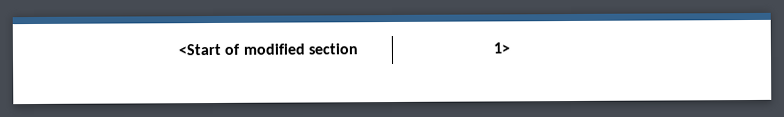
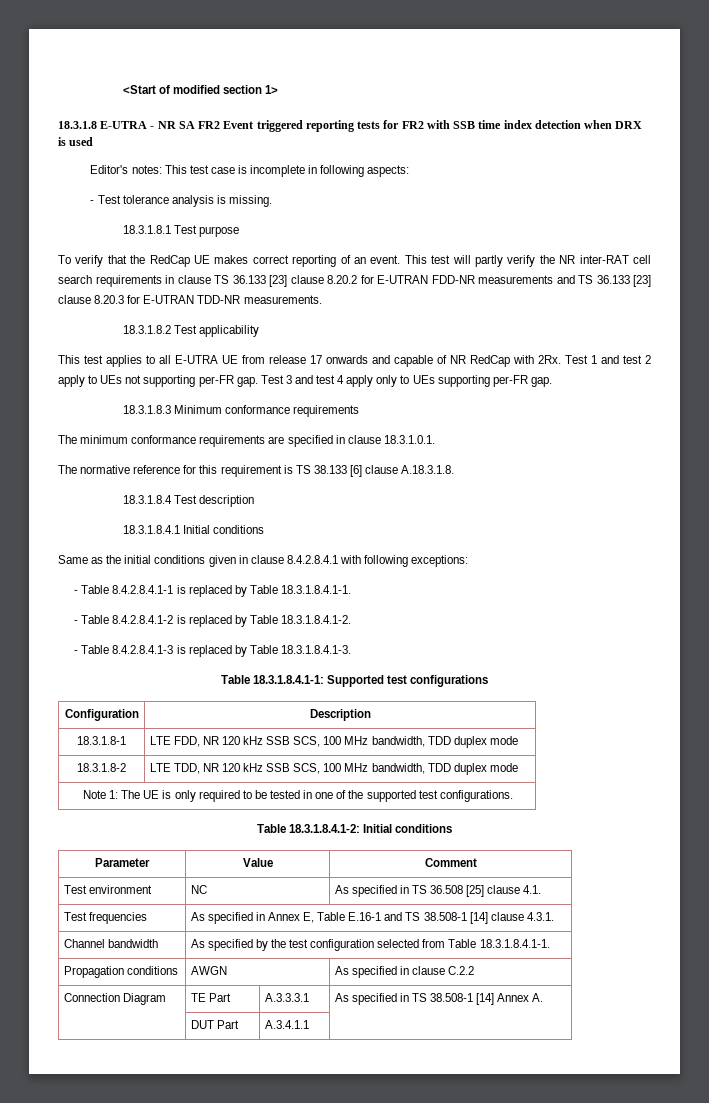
+ 18.3.1.8 E-UTRA - NR SA FR2 Event triggered reporting tests for FR2 with SSB time index detection when DRX is used
+ Editor's notes: This test case is incomplete in following aspects:
+ - Test tolerance analysis is missing.
+ 18.3.1.8.1 Test purpose
+ To verify that the RedCap UE makes correct reporting of an event. This test will partly verify the NR inter-RAT cell search requirements in clause TS 36.133 [23] clause 8.20.2 for E-UTRAN FDD-NR measurements and TS 36.133 [23] clause 8.20.3 for E-UTRAN TDD-NR measurements.
+ 18.3.1.8.2 Test applicability
+ This test applies to all E-UTRA UE from release 17 onwards and capable of NR RedCap with 2Rx. Test 1 and test 2 apply to UEs not supporting per-FR gap. Test 3 and test 4 apply only to UEs supporting per-FR gap.
+ 18.3.1.8.3 Minimum conformance requirements
+ The minimum conformance requirements are specified in clause 18.3.1.0.1.
+ The normative reference for this requirement is TS 38.133 [6] clause A.18.3.1.8.
+ 18.3.1.8.4 Test description
+ 18.3.1.8.4.1 Initial conditions
+ Same as the initial conditions given in clause 8.4.2.8.4.1 with following exceptions:
+ - Table 8.4.2.8.4.1-1 is replaced by Table 18.3.1.8.4.1-1.
+ - Table 8.4.2.8.4.1-2 is replaced by Table 18.3.1.8.4.1-2.
+ - Table 8.4.2.8.4.1-3 is replaced by Table 18.3.1.8.4.1-3.
+ Table 18.3.1.8.4.1-1: Supported test configurations
+ Configuration | Description
+ 18.3.1.8-1 | LTE FDD, NR 120 kHz SSB SCS, 100 MHz bandwidth, TDD duplex mode
+ 18.3.1.8-2 | LTE TDD, NR 120 kHz SSB SCS, 100 MHz bandwidth, TDD duplex mode
+ Note 1: The UE is only required to be tested in one of the supported test configurations.
+ Table 18.3.1.8.4.1-2: Initial conditions
+ Parameter | Value | Comment
+ Test environment | NC | As specified in TS 36.508 [25] clause 4.1.
+ Test frequencies | As specified in Annex E, Table E.16-1 and TS 38.508-1 [14] clause 4.3.1.
+ Channel bandwidth | As specified by the test configuration selected from Table 18.3.1.8.4.1-1.
+ Propagation conditions | AWGN | As specified in clause C.2.2
+ Connection Diagram | TE Part | A.3.3.3.1 | As specified in TS 38.508-1 [14] Annex A.
+ | DUT Part | A.3.4.1.1 |

